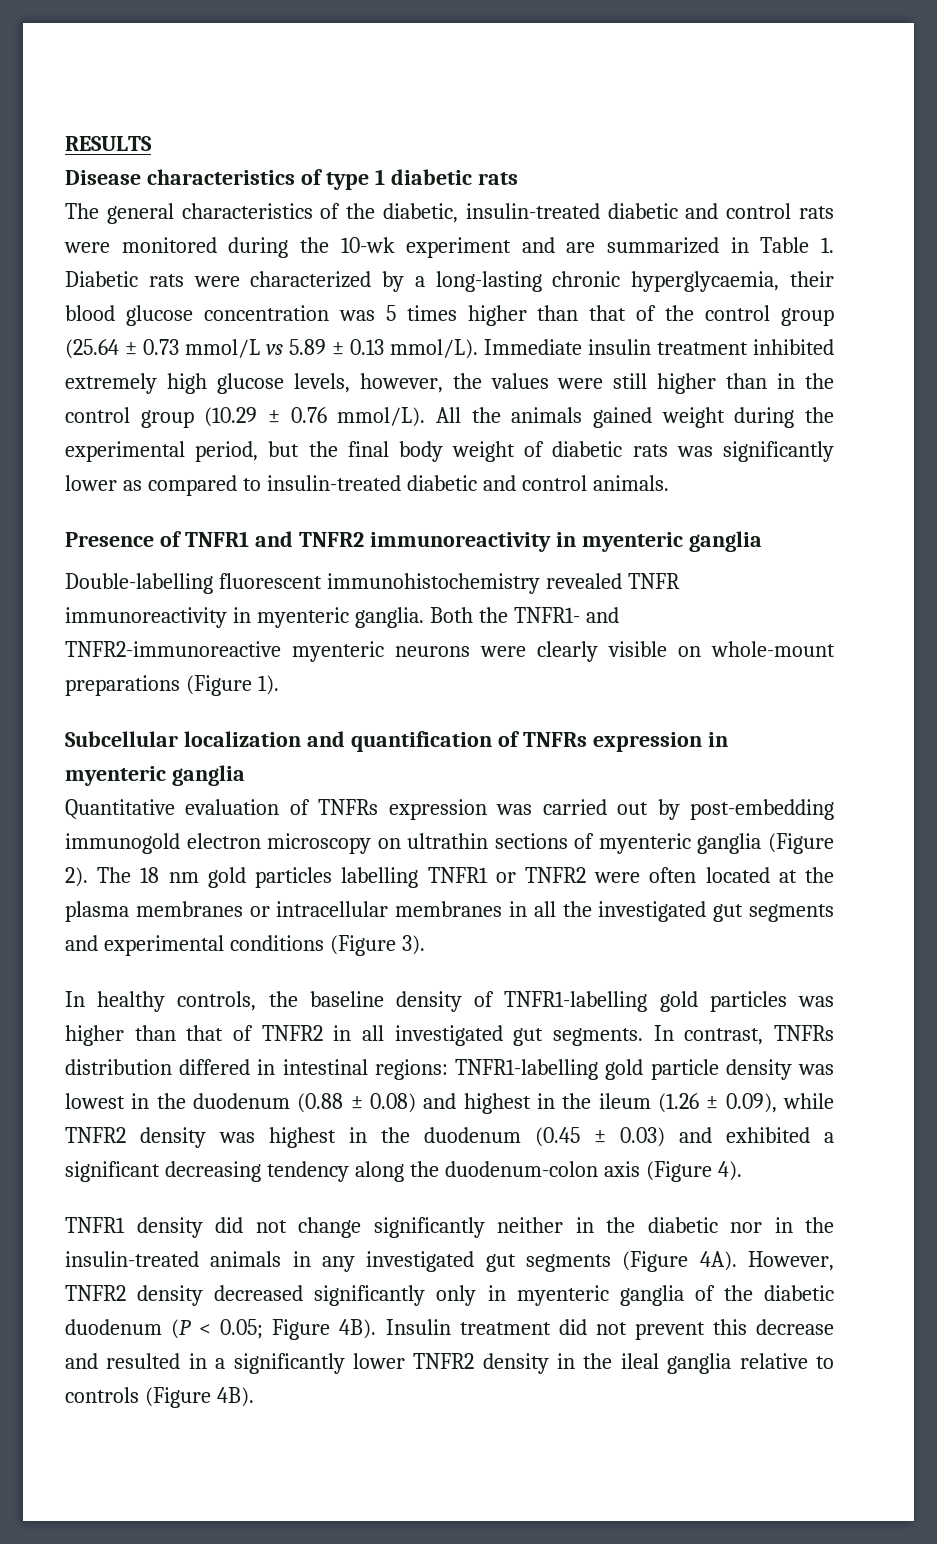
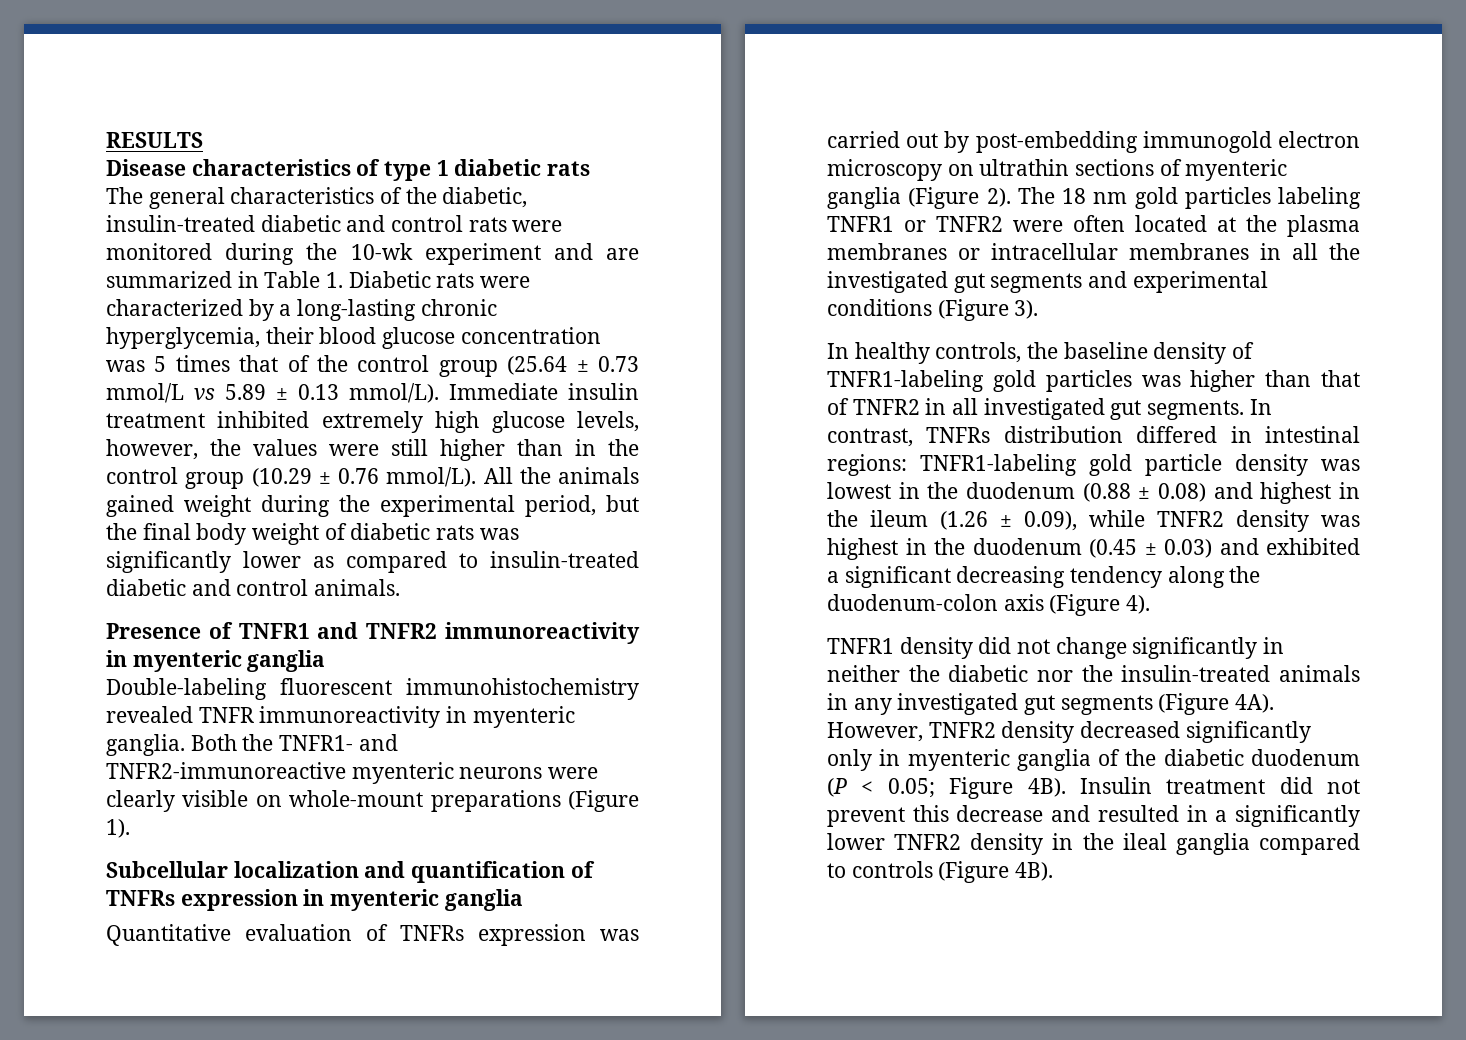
- The general characteristics of the diabetic, insulin-treated diabetic and control rats were monitored during the 10-wk experiment and are summarized in Table 1. Diabetic rats were characterized by a long-lasting chronic hyperglycaemia, their blood glucose concentration was 5 times higher than that of the control group (25.64 ± 0.73 mmol/L vs 5.89 ± 0.13 mmol/L).
+ The general characteristics of the diabetic, insulin-treated diabetic and control rats were monitored during the 10-wk experiment and are summarized in Table 1. Diabetic rats were characterized by a long-lasting chronic hyperglycemia, their blood glucose concentration was 5 times that of the control group (25.64 ± 0.73 mmol/L vs 5.89 ± 0.13 mmol/L).
- Double-labelling fluorescent immunohistochemistry revealed TNFR immunoreactivity in myenteric ganglia.
+ Double-labeling fluorescent immunohistochemistry revealed TNFR immunoreactivity in myenteric ganglia.
- The 18 nm gold particles labelling TNFR1 or TNFR2 were often located at the plasma membranes or intracellular membranes in all the investigated gut segments and experimental conditions (Figure 3).
+ The 18 nm gold particles labeling TNFR1 or TNFR2 were often located at the plasma membranes or intracellular membranes in all the investigated gut segments and experimental conditions (Figure 3).
- In healthy controls, the baseline density of TNFR1-labelling gold particles was higher than that of TNFR2 in all investigated gut segments.
+ In healthy controls, the baseline density of TNFR1-labeling gold particles was higher than that of TNFR2 in all investigated gut segments.
- In contrast, TNFRs distribution differed in intestinal regions: TNFR1-labelling gold particle density was lowest in the duodenum (0.88 ± 0.08) and highest in the ileum (1.26 ± 0.09), while TNFR2 density was highest in the duodenum (0.45 ± 0.03) and exhibited a significant decreasing tendency along the duodenum-colon axis (Figure 4).
+ In contrast, TNFRs distribution differed in intestinal regions: TNFR1-labeling gold particle density was lowest in the duodenum (0.88 ± 0.08) and highest in the ileum (1.26 ± 0.09), while TNFR2 density was highest in the duodenum (0.45 ± 0.03) and exhibited a significant decreasing tendency along the duodenum-colon axis (Figure 4).
- TNFR1 density did not change significantly neither in the diabetic nor in the insulin-treated animals in any investigated gut segments (Figure 4A).
+ TNFR1 density did not change significantly in neither the diabetic nor the insulin-treated animals in any investigated gut segments (Figure 4A).
- Insulin treatment did not prevent this decrease and resulted in a significantly lower TNFR2 density in the ileal ganglia relative to controls (Figure 4B).
+ Insulin treatment did not prevent this decrease and resulted in a significantly lower TNFR2 density in the ileal ganglia compared to controls (Figure 4B).

